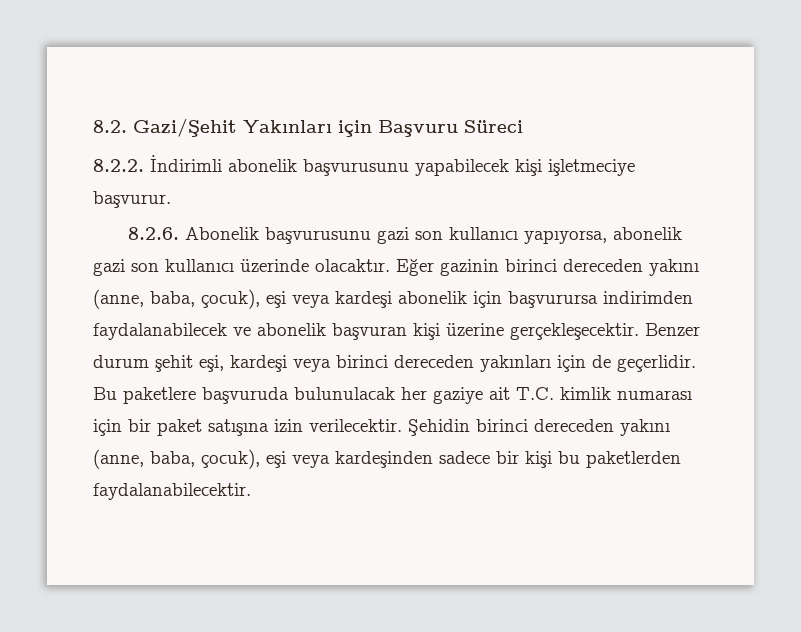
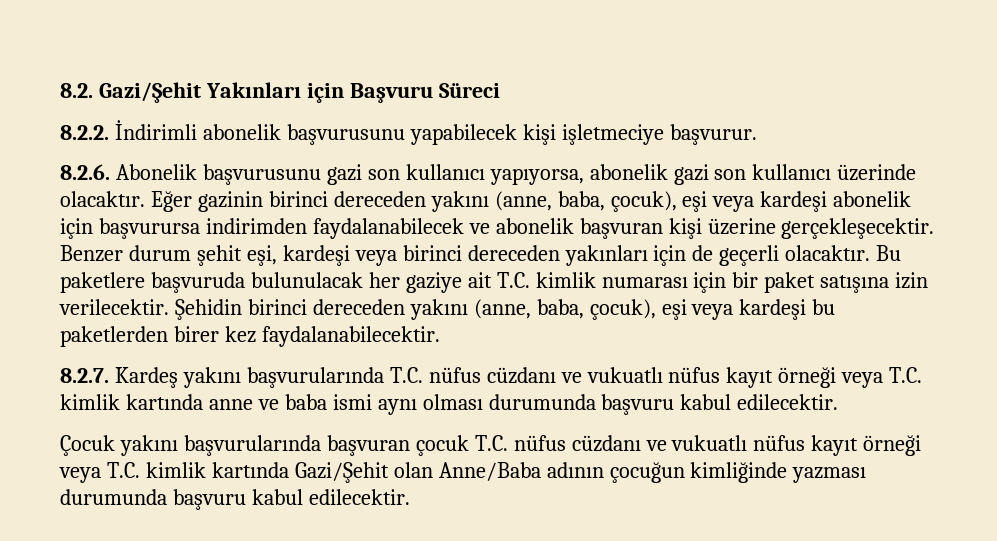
- Benzer durum şehit eşi, kardeşi veya birinci dereceden yakınları için de geçerlidir.
+ Benzer durum şehit eşi, kardeşi veya birinci dereceden yakınları için de geçerli olacaktır.
- Şehidin birinci dereceden yakını (anne, baba, çocuk), eşi veya kardeşinden sadece bir kişi bu paketlerden faydalanabilecektir.
+ Şehidin birinci dereceden yakını (anne, baba, çocuk), eşi veya kardeşi bu paketlerden birer kez faydalanabilecektir.
+ 8.2.7. Kardeş yakını başvurularında T.C. nüfus cüzdanı ve vukuatlı nüfus kayıt örneği veya T.C. kimlik kartında anne ve baba ismi aynı olması durumunda başvuru kabul edilecektir.
+ Çocuk yakını başvurularında başvuran çocuk T.C. nüfus cüzdanı ve vukuatlı nüfus kayıt örneği veya T.C. kimlik kartında Gazi/Şehit olan Anne/Baba adının çocuğun kimliğinde yazması durumunda başvuru kabul edilecektir.

